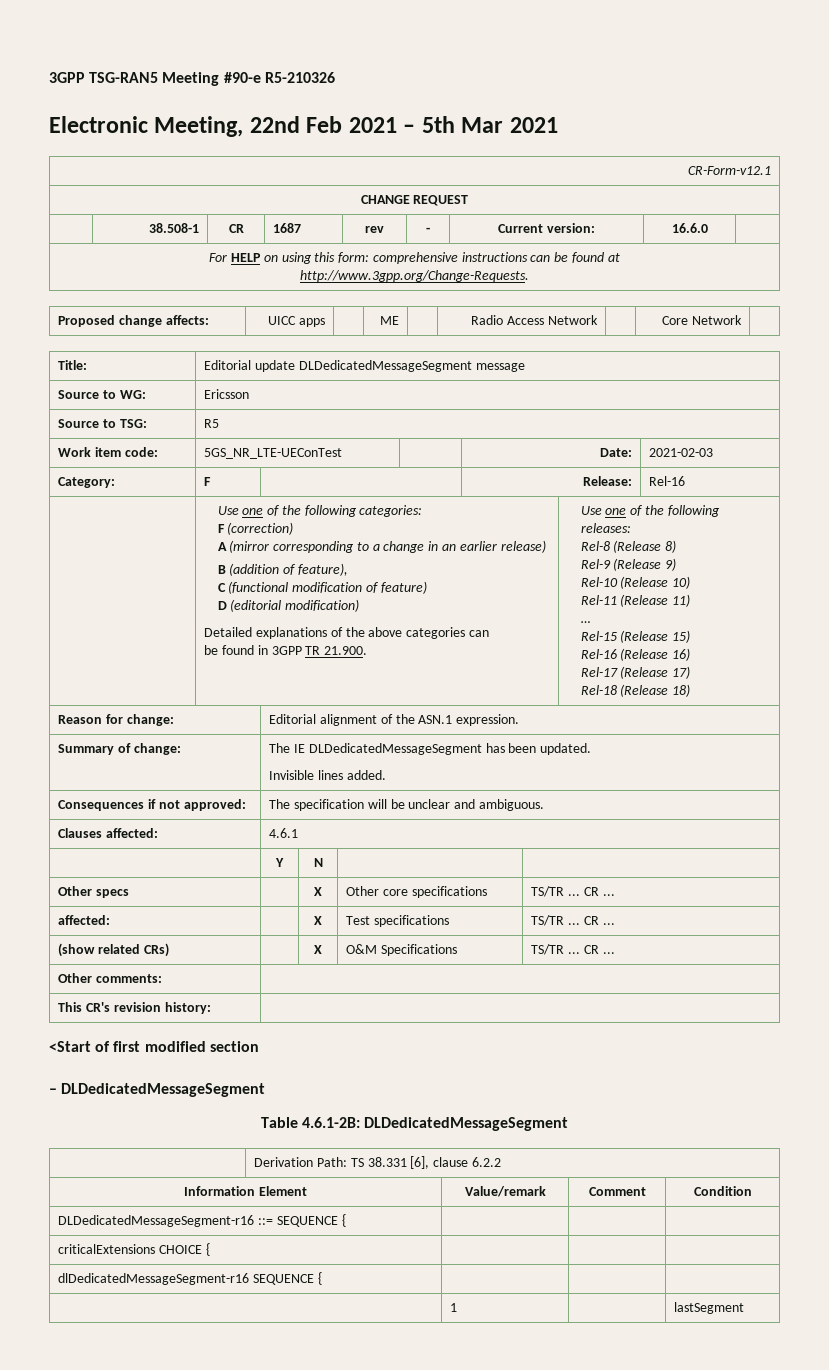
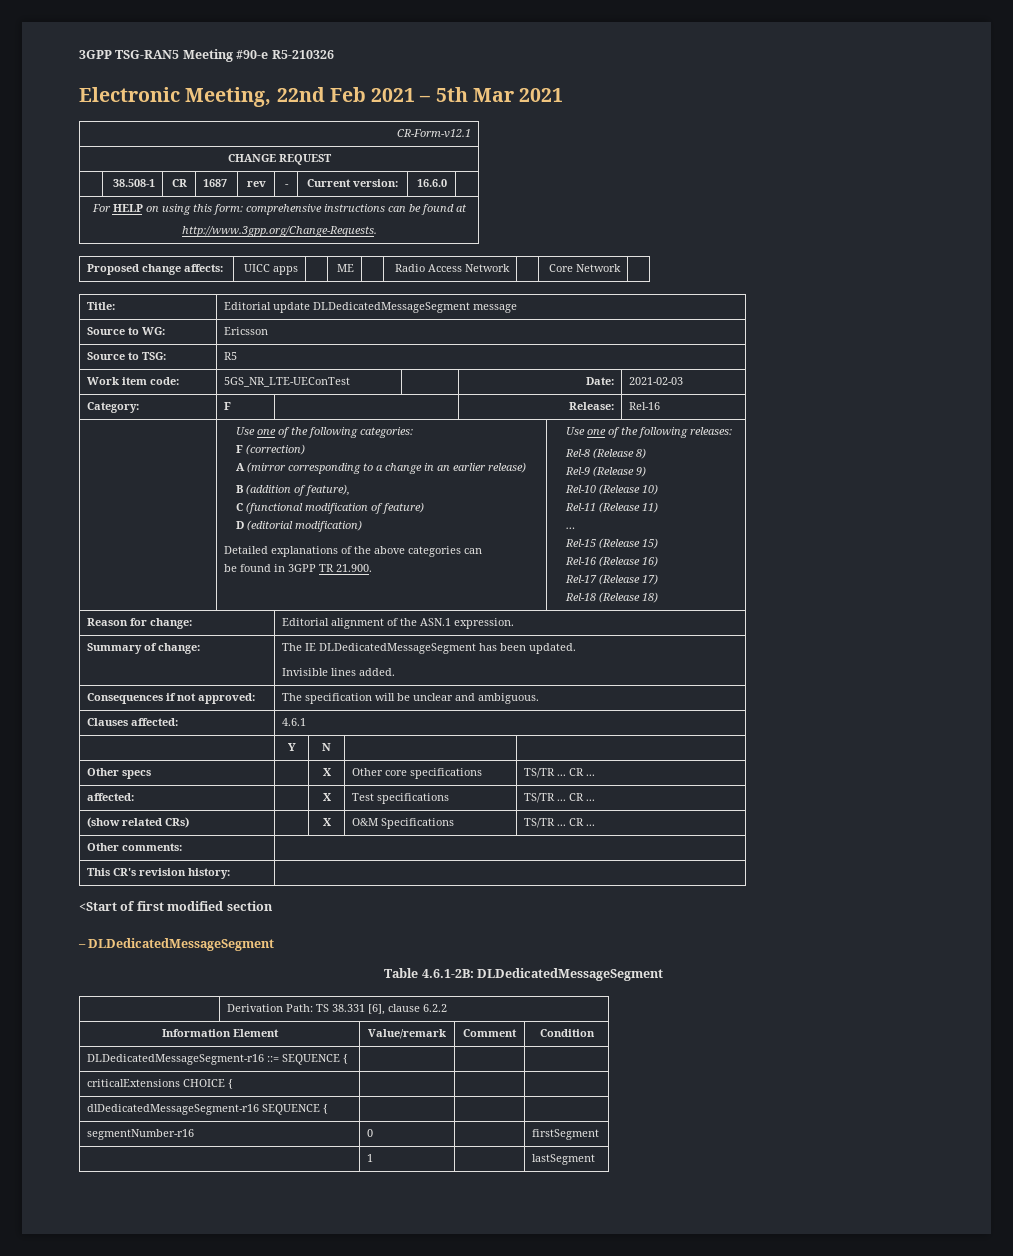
+ segmentNumber-r16 | 0 | | firstSegment

